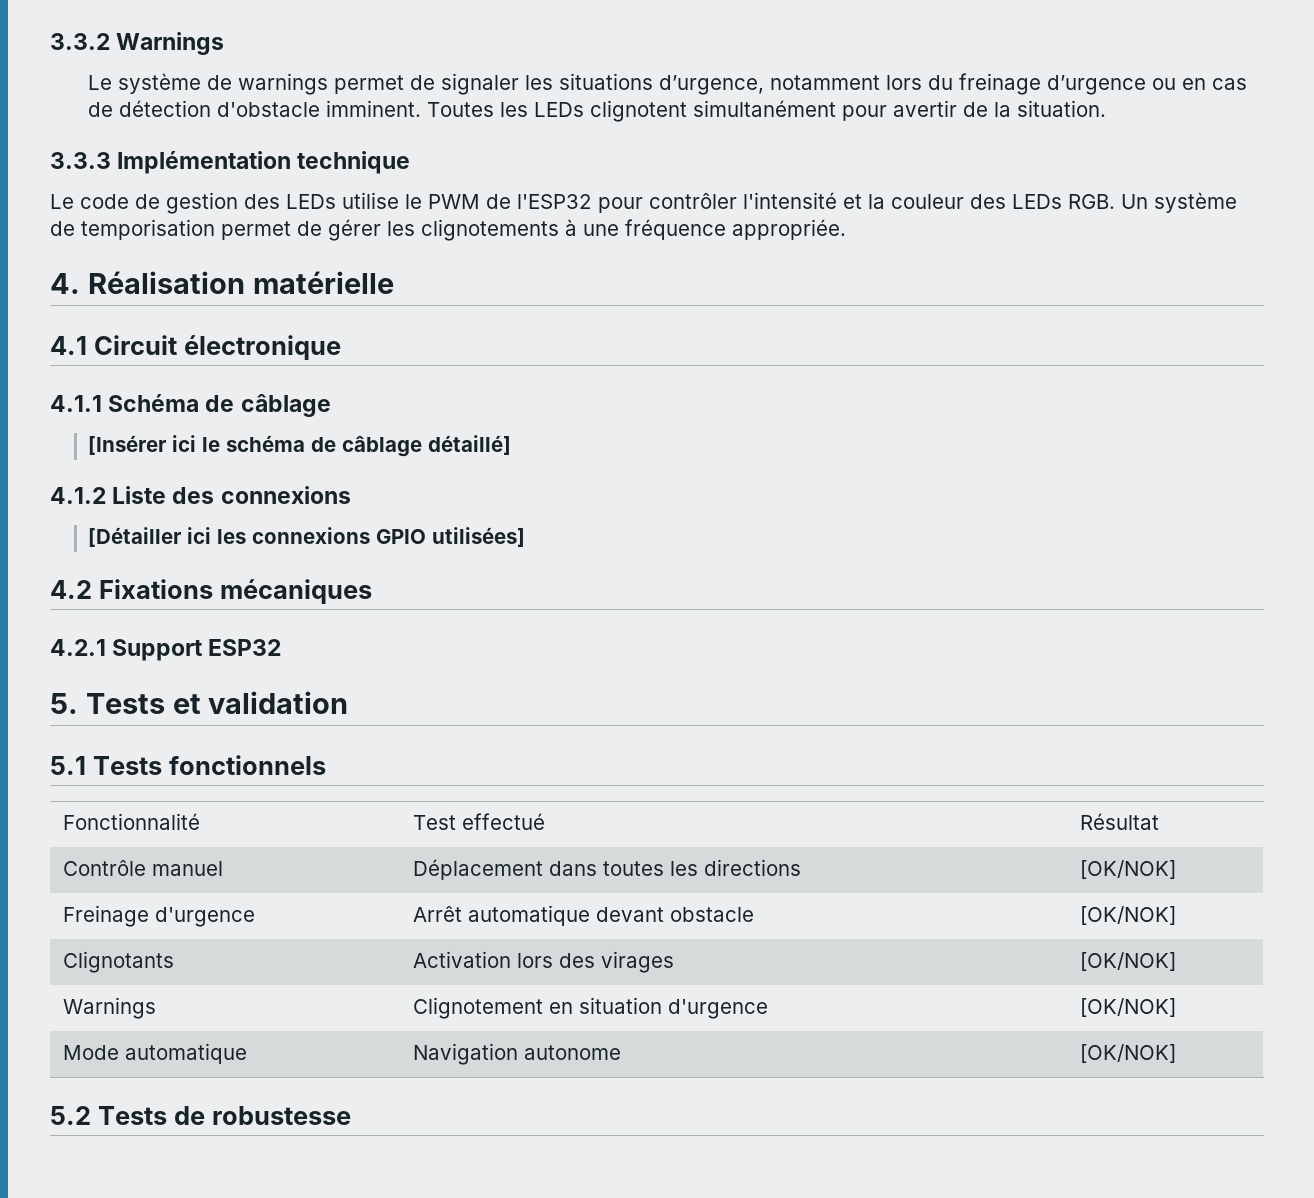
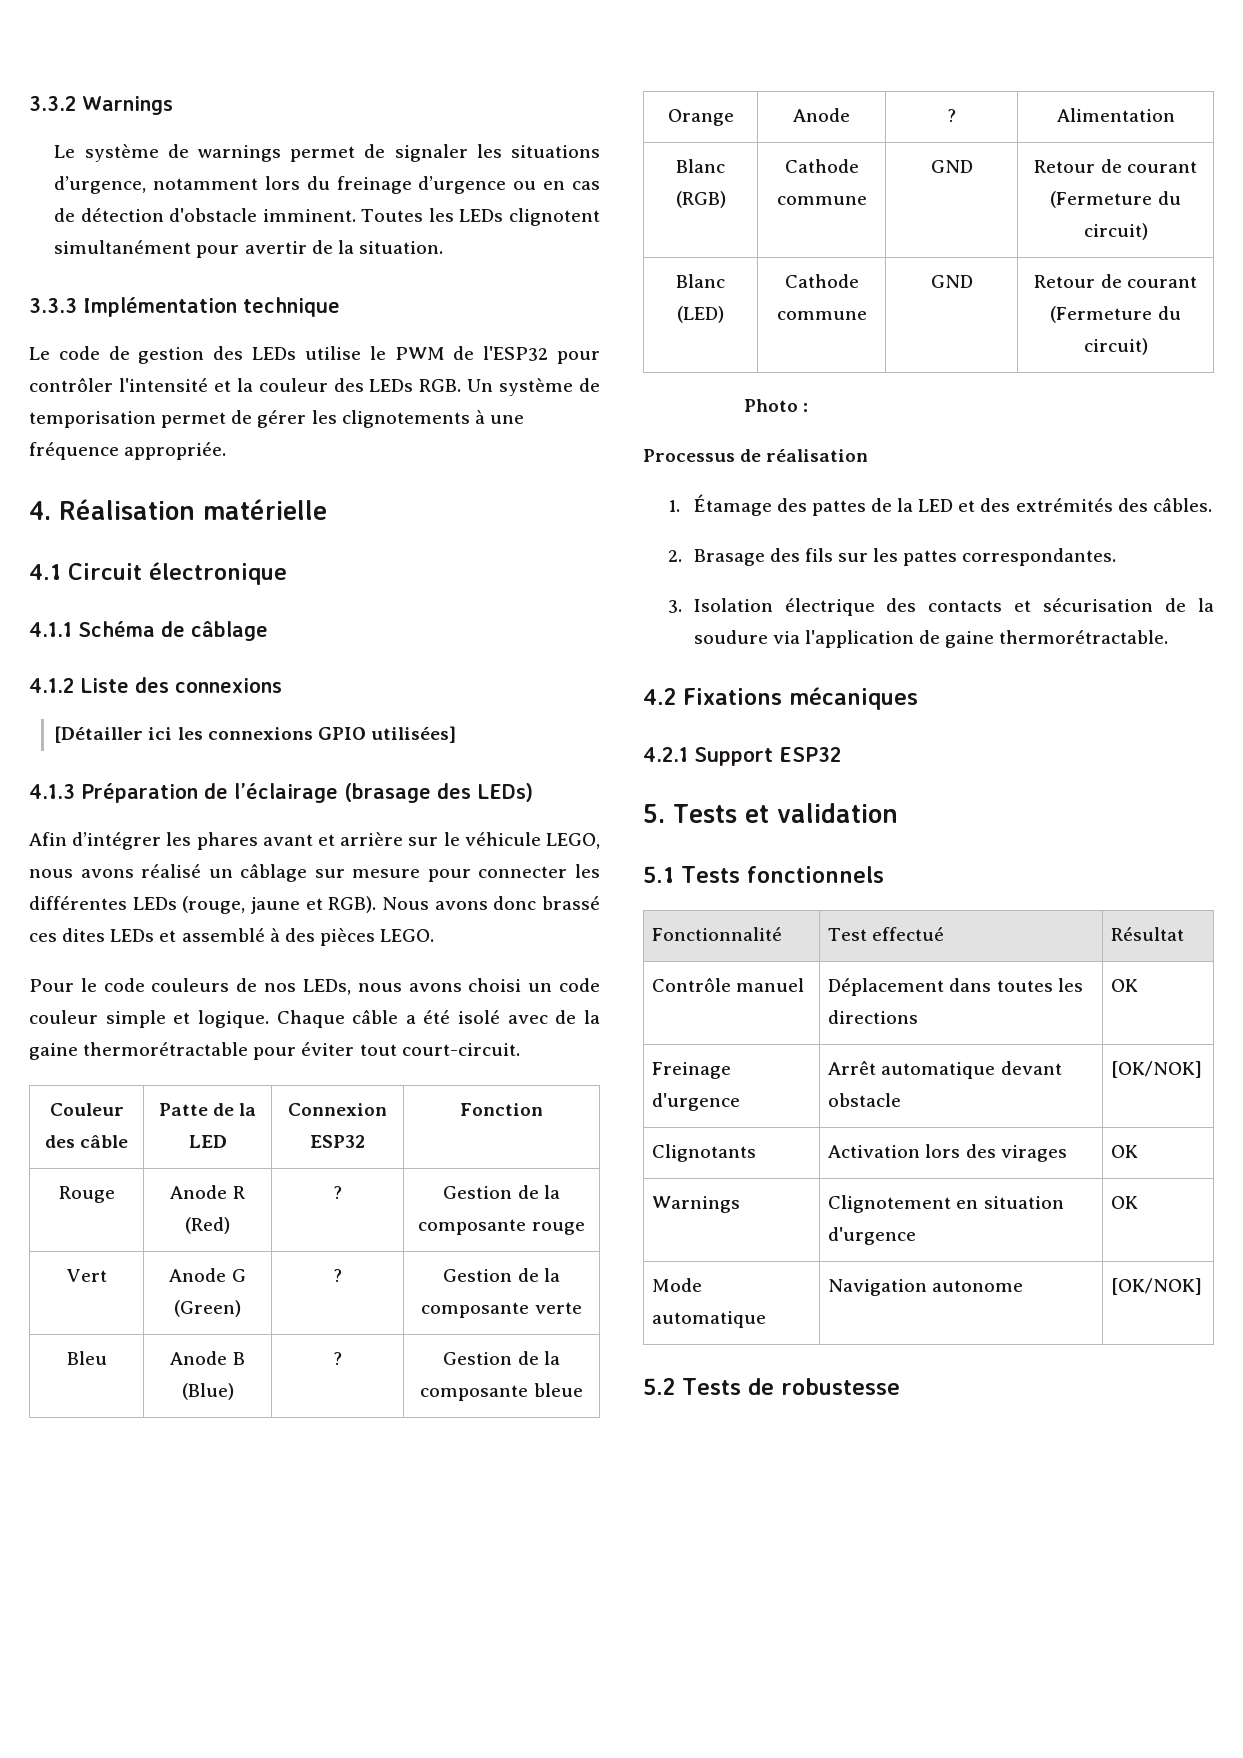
- [Insérer ici le schéma de câblage détaillé]
+ 4.1.3 Préparation de l’éclairage (brasage des LEDs)
+ Afin d’intégrer les phares avant et arrière sur le véhicule LEGO, nous avons réalisé un câblage sur mesure pour connecter les différentes LEDs (rouge, jaune et RGB). Nous avons donc brassé ces dites LEDs et assemblé à des pièces LEGO.
+ Pour le code couleurs de nos LEDs, nous avons choisi un code couleur simple et logique. Chaque câble a été isolé avec de la gaine thermorétractable pour éviter tout court-circuit.
+ Couleur des câble | Patte de la LED | Connexion ESP32 | Fonction
+ Rouge | Anode R (Red) | ? | Gestion de la composante rouge
+ Vert | Anode G (Green) | ? | Gestion de la composante verte
+ Bleu | Anode B (Blue) | ? | Gestion de la composante bleue
+ Orange | Anode | ? | Alimentation
+ Blanc (RGB) | Cathode commune | GND | Retour de courant (Fermeture du circuit)
+ Blanc (LED) | Cathode commune | GND | Retour de courant (Fermeture du circuit)
+ Photo :
+ Processus de réalisation
+ 1. Étamage des pattes de la LED et des extrémités des câbles.
+ 2. Brasage des fils sur les pattes correspondantes.
+ 3. Isolation électrique des contacts et sécurisation de la soudure via l'application de gaine thermorétractable.
- Contrôle manuel | Déplacement dans toutes les directions | [OK/NOK]
+ Contrôle manuel | Déplacement dans toutes les directions | OK
- Clignotants | Activation lors des virages | [OK/NOK]
+ Clignotants | Activation lors des virages | OK
- Warnings | Clignotement en situation d'urgence | [OK/NOK]
+ Warnings | Clignotement en situation d'urgence | OK

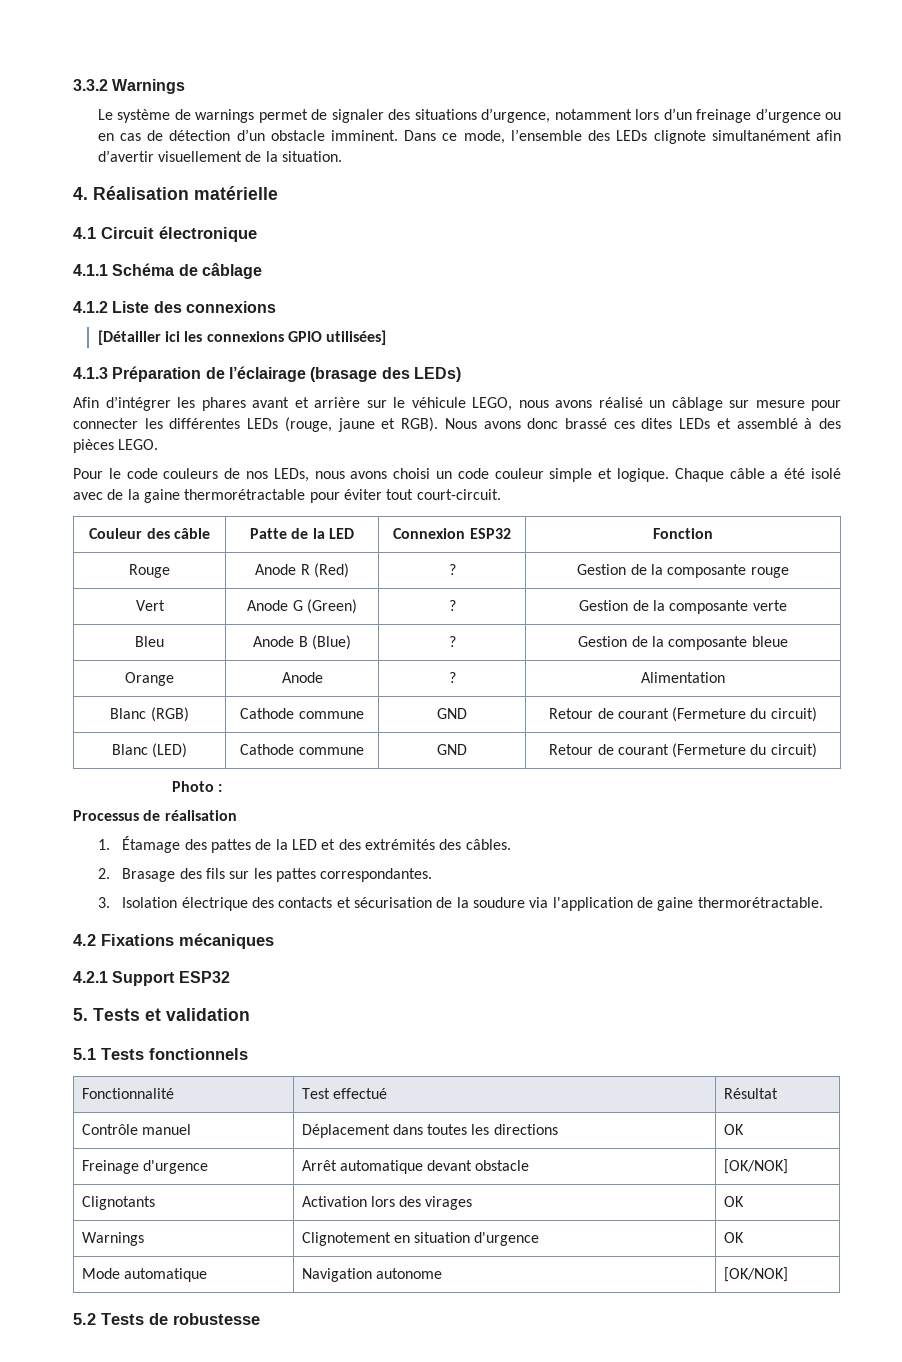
- Le système de warnings permet de signaler les situations d’urgence, notamment lors du freinage d’urgence ou en cas de détection d'obstacle imminent. Toutes les LEDs clignotent simultanément pour avertir de la situation.
- 3.3.3 Implémentation technique
- Le code de gestion des LEDs utilise le PWM de l'ESP32 pour contrôler l'intensité et la couleur des LEDs RGB. Un système de temporisation permet de gérer les clignotements à une fréquence appropriée.
+ Le système de warnings permet de signaler des situations d’urgence, notamment lors d’un freinage d’urgence ou en cas de détection d’un obstacle imminent. Dans ce mode, l’ensemble des LEDs clignote simultanément afin d’avertir visuellement de la situation.

